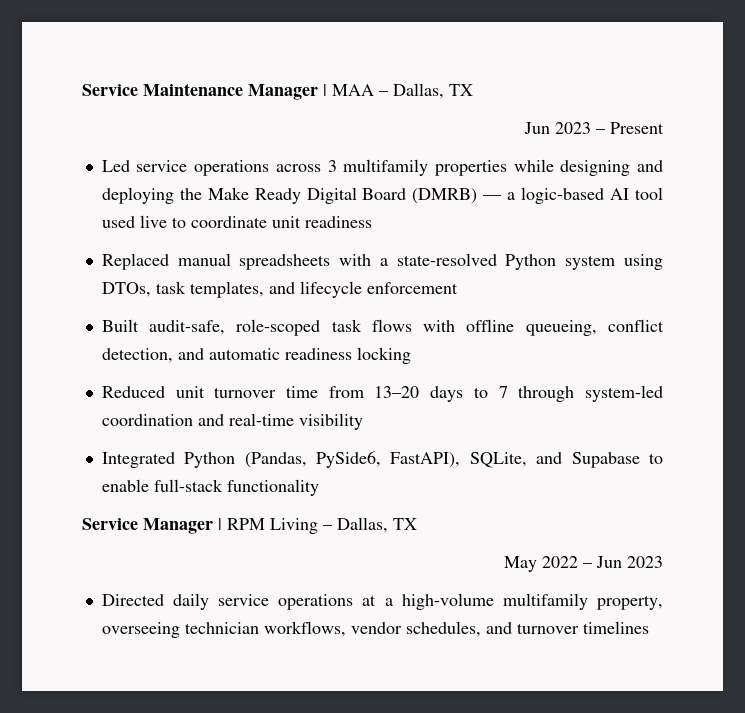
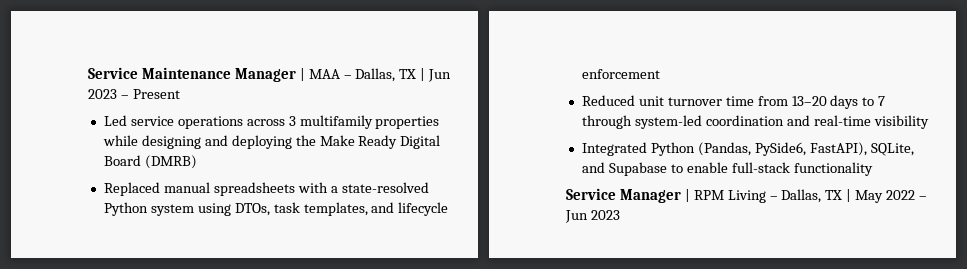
- Service Maintenance Manager | MAA – Dallas, TX
- Jun 2023 – Present
+ Service Maintenance Manager | MAA – Dallas, TX | Jun 2023 – Present
- Led service operations across 3 multifamily properties while designing and deploying the Make Ready Digital Board (DMRB) — a logic-based AI tool used live to coordinate unit readiness
+ Led service operations across 3 multifamily properties while designing and deploying the Make Ready Digital Board (DMRB)
- Built audit-safe, role-scoped task flows with offline queueing, conflict detection, and automatic readiness locking
- Service Manager | RPM Living – Dallas, TX
- May 2022 – Jun 2023
+ Service Manager | RPM Living – Dallas, TX | May 2022 – Jun 2023
- Directed daily service operations at a high-volume multifamily property, overseeing technician workflows, vendor schedules, and turnover timelines

